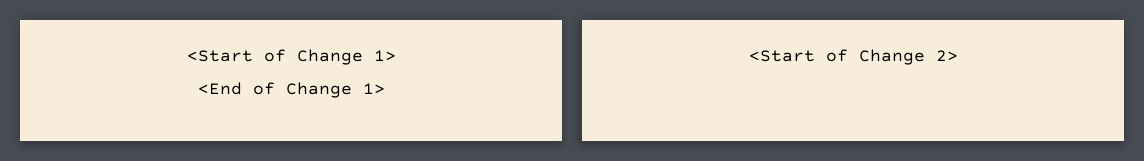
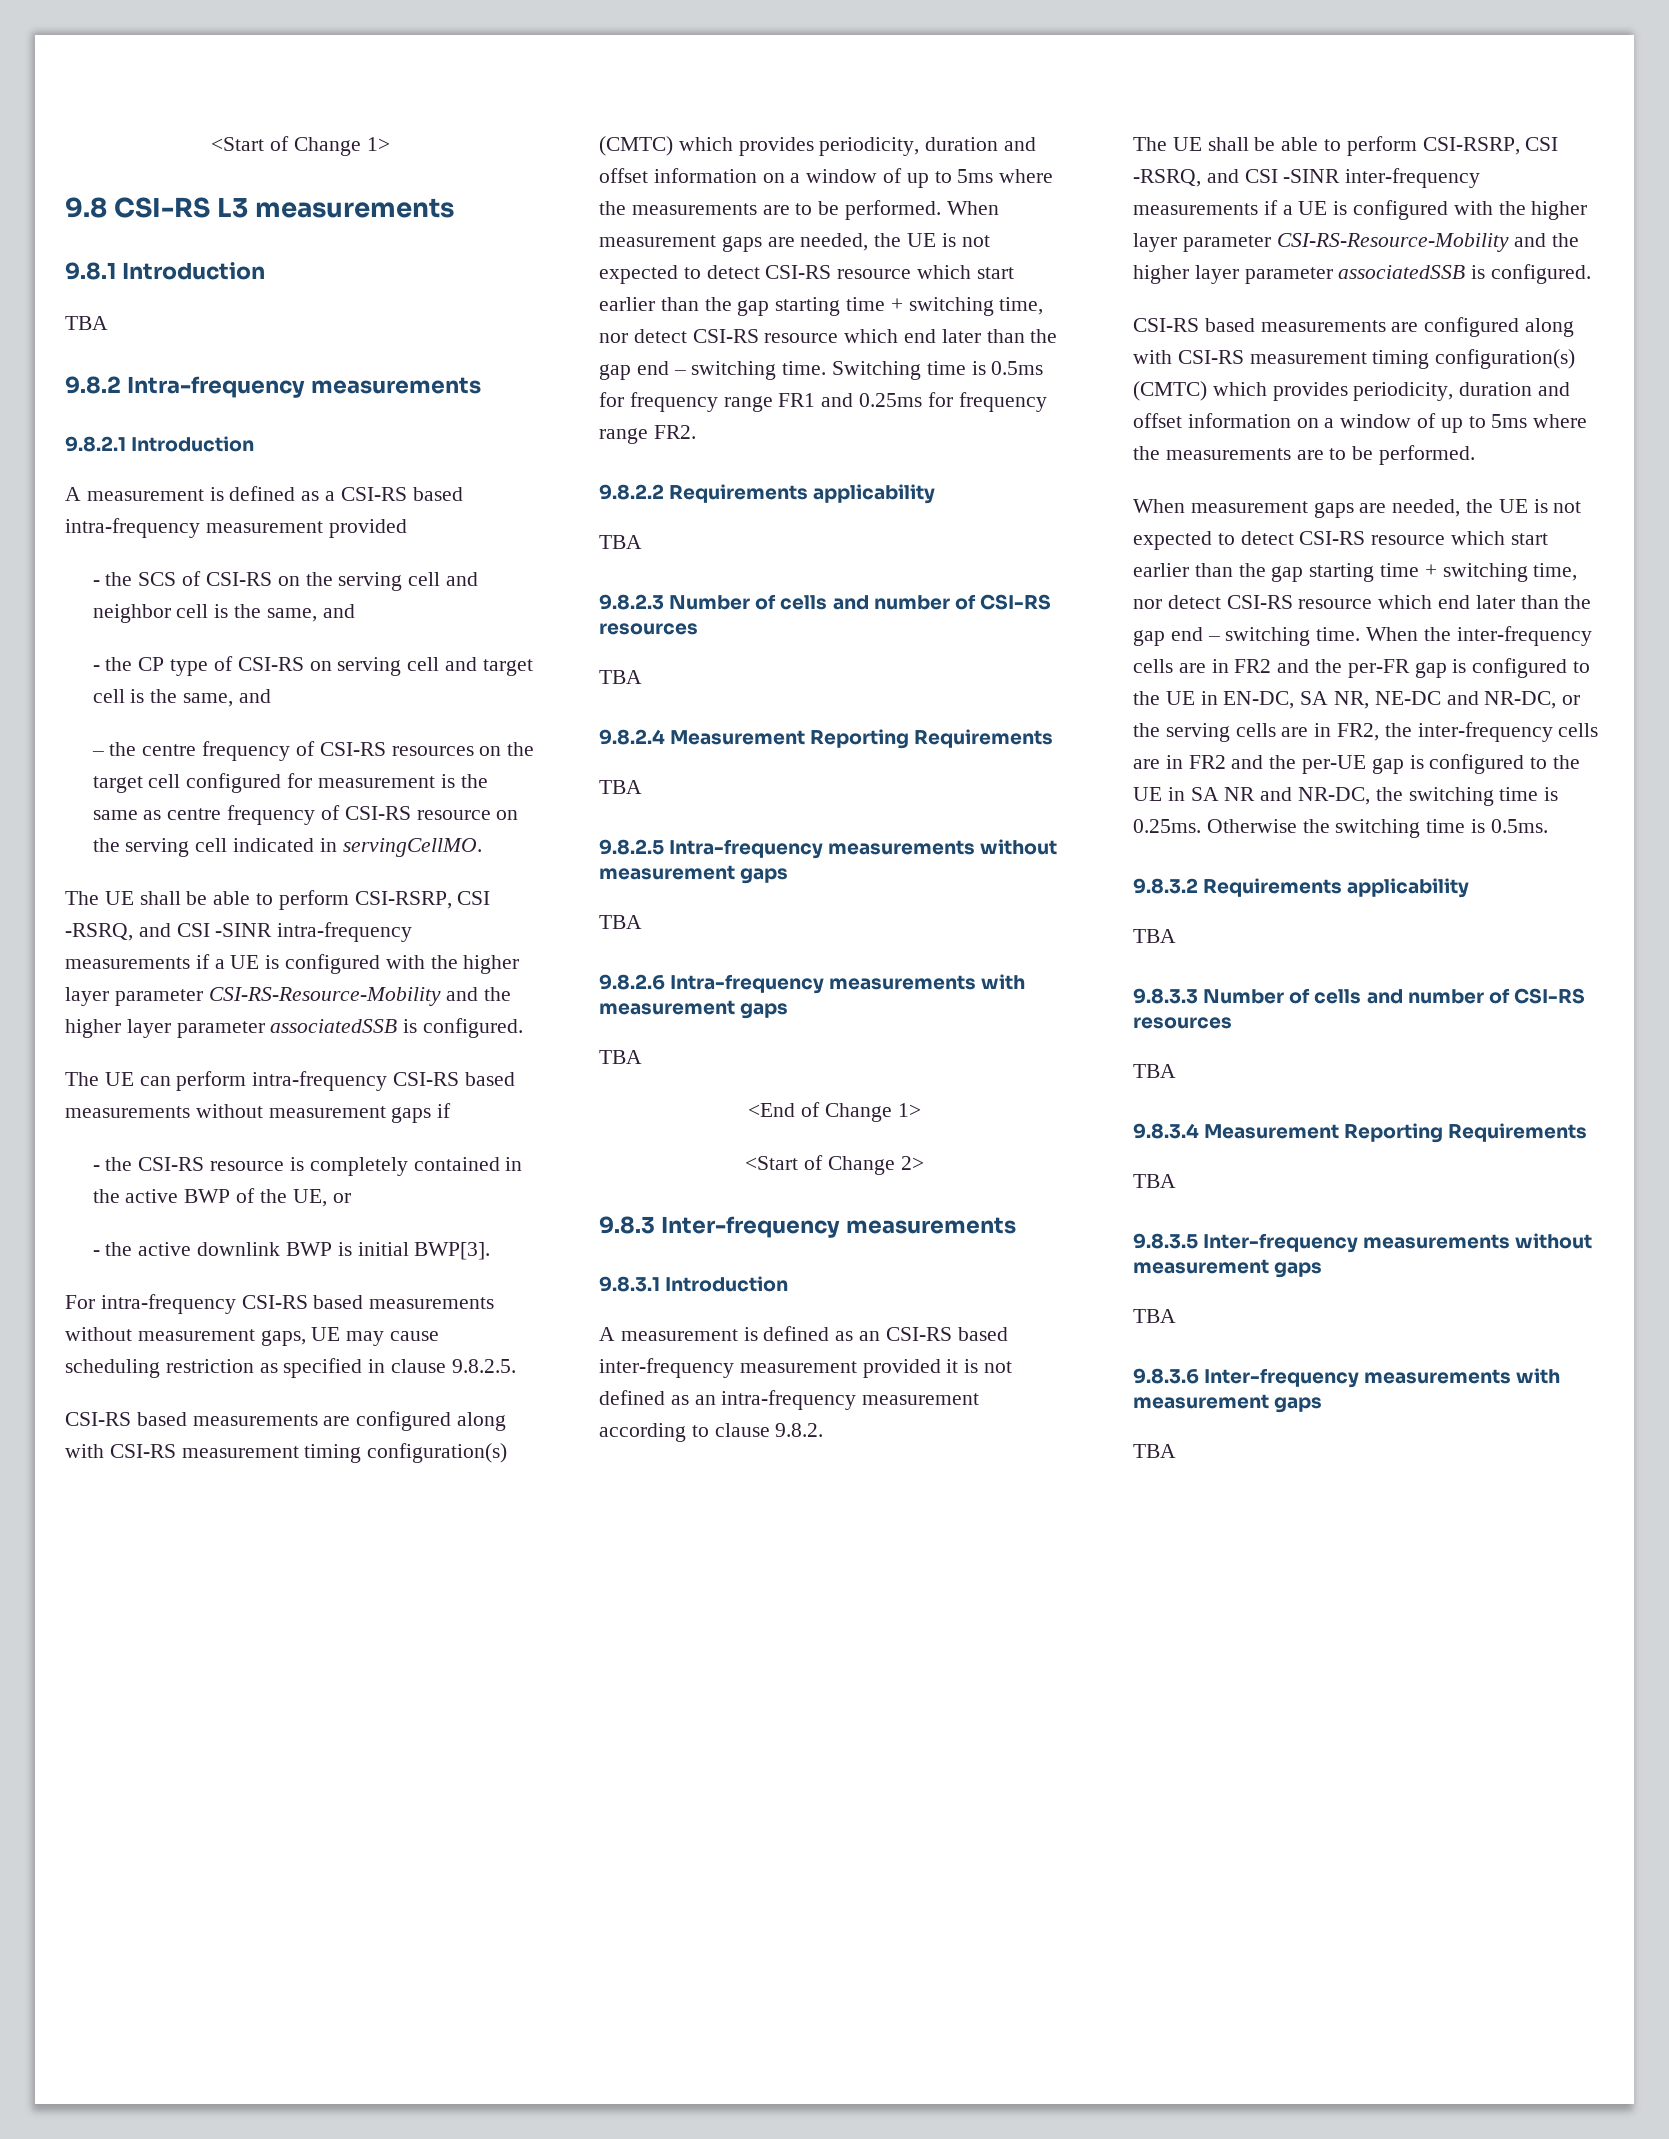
+ 9.8 CSI-RS L3 measurements
+ 9.8.1 Introduction
+ TBA
+ 9.8.2 Intra-frequency measurements
+ 9.8.2.1 Introduction
+ A measurement is defined as a CSI-RS based intra-frequency measurement provided
+ - the SCS of CSI-RS on the serving cell and neighbor cell is the same, and
+ - the CP type of CSI-RS on serving cell and target cell is the same, and
+ – the centre frequency of CSI-RS resources on the target cell configured for measurement is the same as centre frequency of CSI-RS resource on the serving cell indicated in servingCellMO.
+ The UE shall be able to perform CSI-RSRP, CSI -RSRQ, and CSI -SINR intra-frequency measurements if a UE is configured with the higher layer parameter CSI-RS-Resource-Mobility and the higher layer parameter associatedSSB is configured.
+ The UE can perform intra-frequency CSI-RS based measurements without measurement gaps if
+ - the CSI-RS resource is completely contained in the active BWP of the UE, or
+ - the active downlink BWP is initial BWP[3].
+ For intra-frequency CSI-RS based measurements without measurement gaps, UE may cause scheduling restriction as specified in clause 9.8.2.5.
+ CSI-RS based measurements are configured along with CSI-RS measurement timing configuration(s) (CMTC) which provides periodicity, duration and offset information on a window of up to 5ms where the measurements are to be performed. When measurement gaps are needed, the UE is not expected to detect CSI-RS resource which start earlier than the gap starting time + switching time, nor detect CSI-RS resource which end later than the gap end – switching time. Switching time is 0.5ms for frequency range FR1 and 0.25ms for frequency range FR2.
+ 9.8.2.2 Requirements applicability
+ TBA
+ 9.8.2.3 Number of cells and number of CSI-RS resources
+ TBA
+ 9.8.2.4 Measurement Reporting Requirements
+ TBA
+ 9.8.2.5 Intra-frequency measurements without measurement gaps
+ TBA
+ 9.8.2.6 Intra-frequency measurements with measurement gaps
+ TBA
+ 9.8.3 Inter-frequency measurements
+ 9.8.3.1 Introduction
+ A measurement is defined as an CSI-RS based inter-frequency measurement provided it is not defined as an intra-frequency measurement according to clause 9.8.2.
+ The UE shall be able to perform CSI-RSRP, CSI -RSRQ, and CSI -SINR inter-frequency measurements if a UE is configured with the higher layer parameter CSI-RS-Resource-Mobility and the higher layer parameter associatedSSB is configured.
+ CSI-RS based measurements are configured along with CSI-RS measurement timing configuration(s) (CMTC) which provides periodicity, duration and offset information on a window of up to 5ms where the measurements are to be performed.
+ When measurement gaps are needed, the UE is not expected to detect CSI-RS resource which start earlier than the gap starting time + switching time, nor detect CSI-RS resource which end later than the gap end – switching time. When the inter-frequency cells are in FR2 and the per-FR gap is configured to the UE in EN-DC, SA NR, NE-DC and NR-DC, or the serving cells are in FR2, the inter-frequency cells are in FR2 and the per-UE gap is configured to the UE in SA NR and NR-DC, the switching time is 0.25ms. Otherwise the switching time is 0.5ms.
+ 9.8.3.2 Requirements applicability
+ TBA
+ 9.8.3.3 Number of cells and number of CSI-RS resources
+ TBA
+ 9.8.3.4 Measurement Reporting Requirements
+ TBA
+ 9.8.3.5 Inter-frequency measurements without measurement gaps
+ TBA
+ 9.8.3.6 Inter-frequency measurements with measurement gaps
+ TBA

